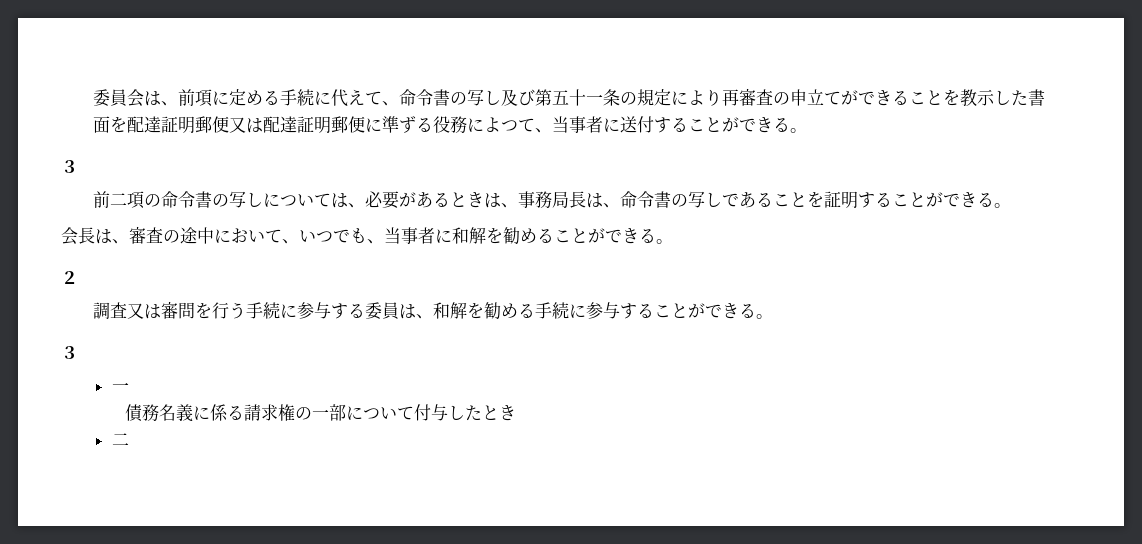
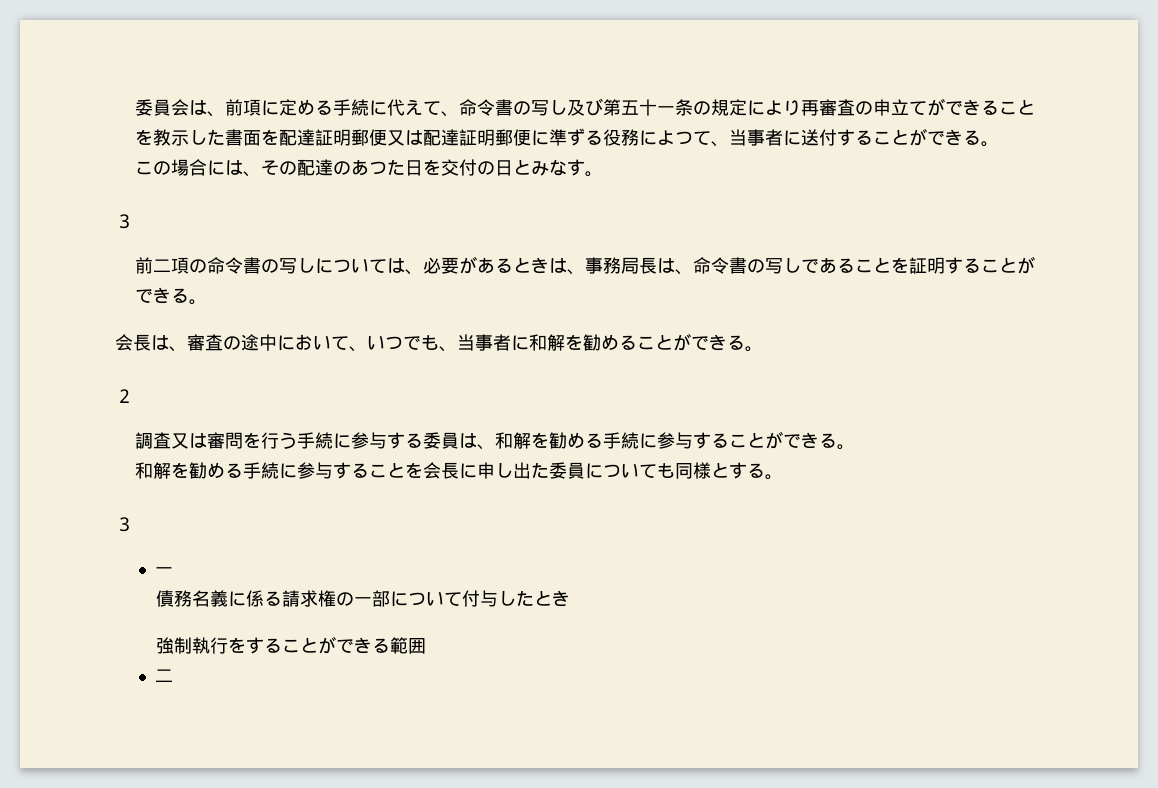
+ この場合には、その配達のあつた日を交付の日とみなす。
+ 和解を勧める手続に参与することを会長に申し出た委員についても同様とする。
+ 強制執行をすることができる範囲

